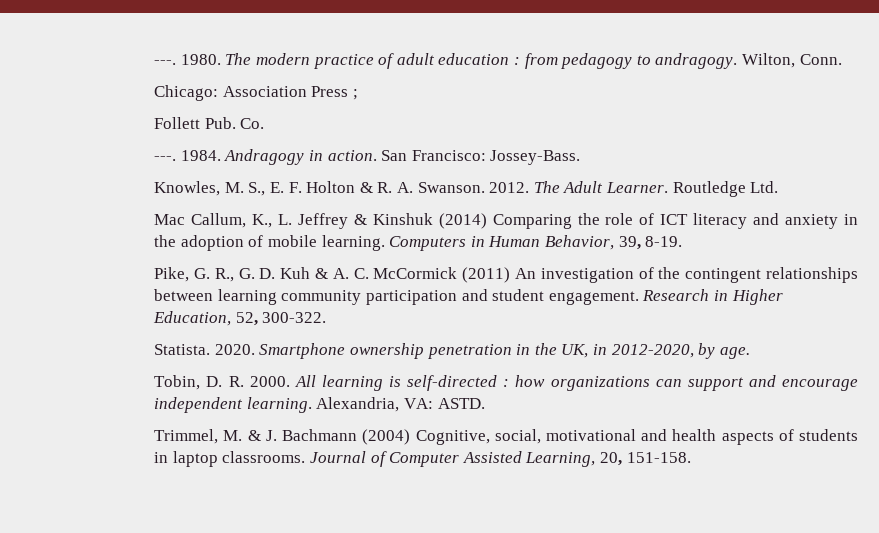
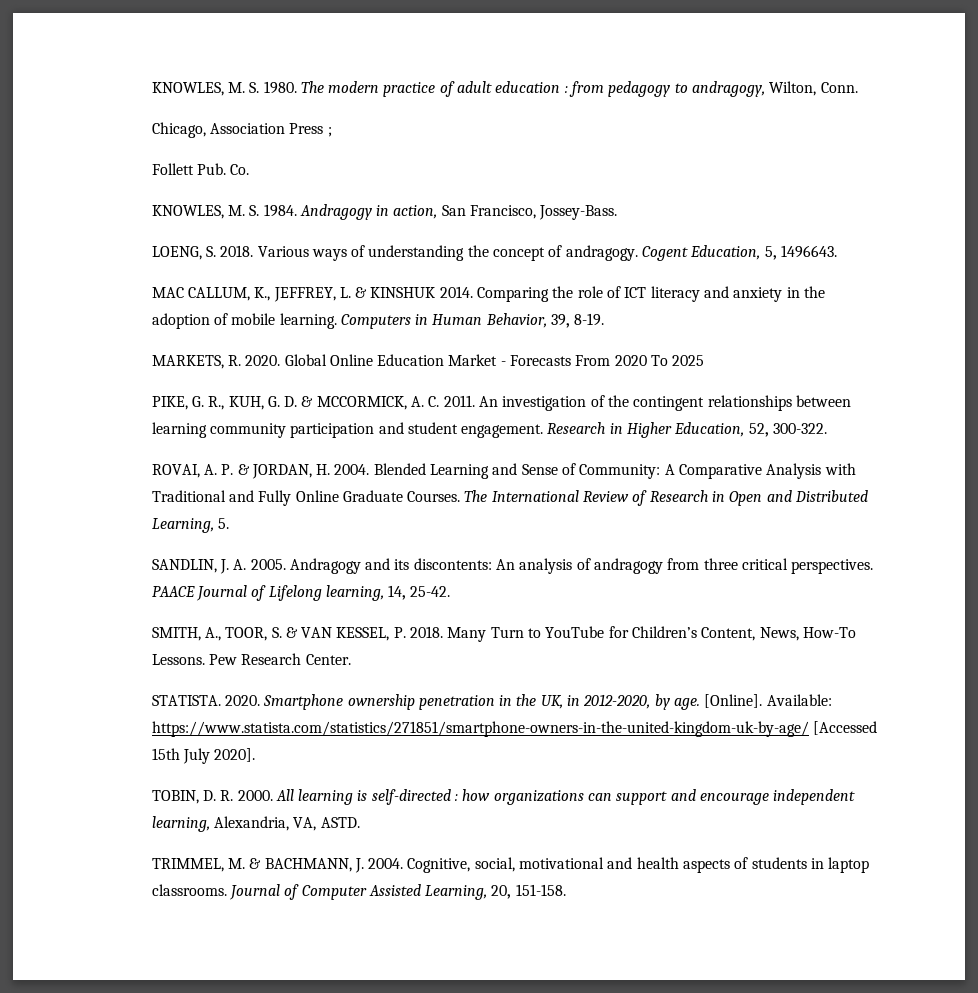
- ---. 1980.
+ KNOWLES, M. S. 1980.
- The modern practice of adult education : from pedagogy to andragogy. Wilton, Conn.
+ The modern practice of adult education : from pedagogy to andragogy, Wilton, Conn.
- Chicago: Association Press ;
+ Chicago, Association Press ;
- ---. 1984. Andragogy in action. San Francisco: Jossey-Bass.
- Knowles, M. S., E. F. Holton & R. A. Swanson. 2012. The Adult Learner. Routledge Ltd.
- Mac Callum, K., L. Jeffrey & Kinshuk (2014) Comparing the role of ICT literacy and anxiety in the adoption of mobile learning.
+ KNOWLES, M. S. 1984. Andragogy in action, San Francisco, Jossey-Bass.
+ LOENG, S. 2018. Various ways of understanding the concept of andragogy. Cogent Education, 5, 1496643.
+ MAC CALLUM, K., JEFFREY, L. & KINSHUK 2014. Comparing the role of ICT literacy and anxiety in the adoption of mobile learning.
- Pike, G. R., G. D. Kuh & A. C. McCormick (2011) An investigation of the contingent relationships between learning community participation and student engagement.
+ MARKETS, R. 2020. Global Online Education Market - Forecasts From 2020 To 2025
+ PIKE, G. R., KUH, G. D. & MCCORMICK, A. C. 2011. An investigation of the contingent relationships between learning community participation and student engagement.
- Statista.
+ ROVAI, A. P. & JORDAN, H. 2004. Blended Learning and Sense of Community: A Comparative Analysis with Traditional and Fully Online Graduate Courses. The International Review of Research in Open and Distributed Learning, 5.
+ SANDLIN, J. A. 2005. Andragogy and its discontents: An analysis of andragogy from three critical perspectives. PAACE Journal of Lifelong learning, 14, 25-42.
+ SMITH, A., TOOR, S. & VAN KESSEL, P. 2018. Many Turn to YouTube for Children’s Content, News, How-To Lessons. Pew Research Center.
+ STATISTA.
- Smartphone ownership penetration in the UK, in 2012-2020, by age.
- Tobin, D. R. 2000.
+ Smartphone ownership penetration in the UK, in 2012-2020, by age. [Online]. Available: https://www.statista.com/statistics/271851/smartphone-owners-in-the-united-kingdom-uk-by-age/ [Accessed 15th July 2020].
+ TOBIN, D. R. 2000.
- All learning is self-directed : how organizations can support and encourage independent learning. Alexandria, VA: ASTD.
+ All learning is self-directed : how organizations can support and encourage independent learning, Alexandria, VA, ASTD.
- Trimmel, M. & J. Bachmann (2004) Cognitive, social, motivational and health aspects of students in laptop classrooms.
+ TRIMMEL, M. & BACHMANN, J. 2004. Cognitive, social, motivational and health aspects of students in laptop classrooms.

